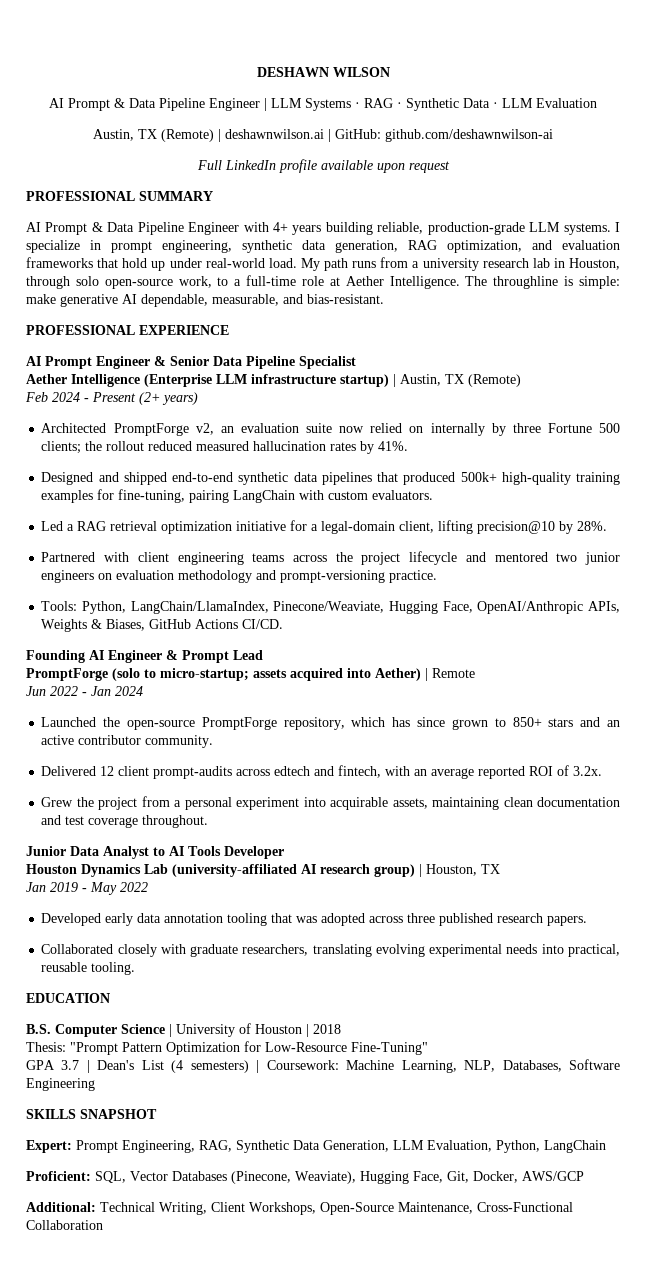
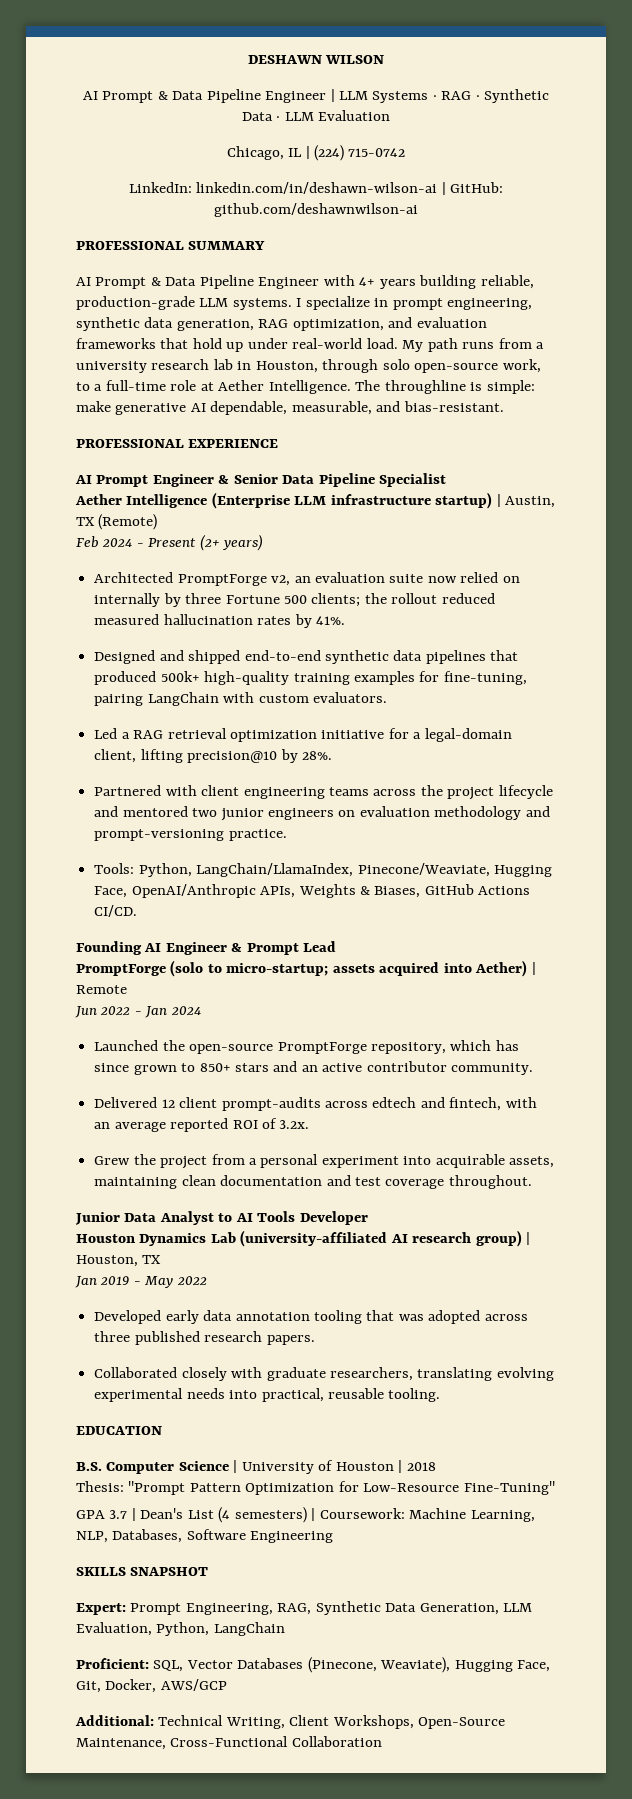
- Austin, TX (Remote) | deshawnwilson.ai | GitHub: github.com/deshawnwilson-ai
- Full LinkedIn profile available upon request
+ Chicago, IL | (224) 715-0742
+ LinkedIn: linkedin.com/in/deshawn-wilson-ai | GitHub: github.com/deshawnwilson-ai

